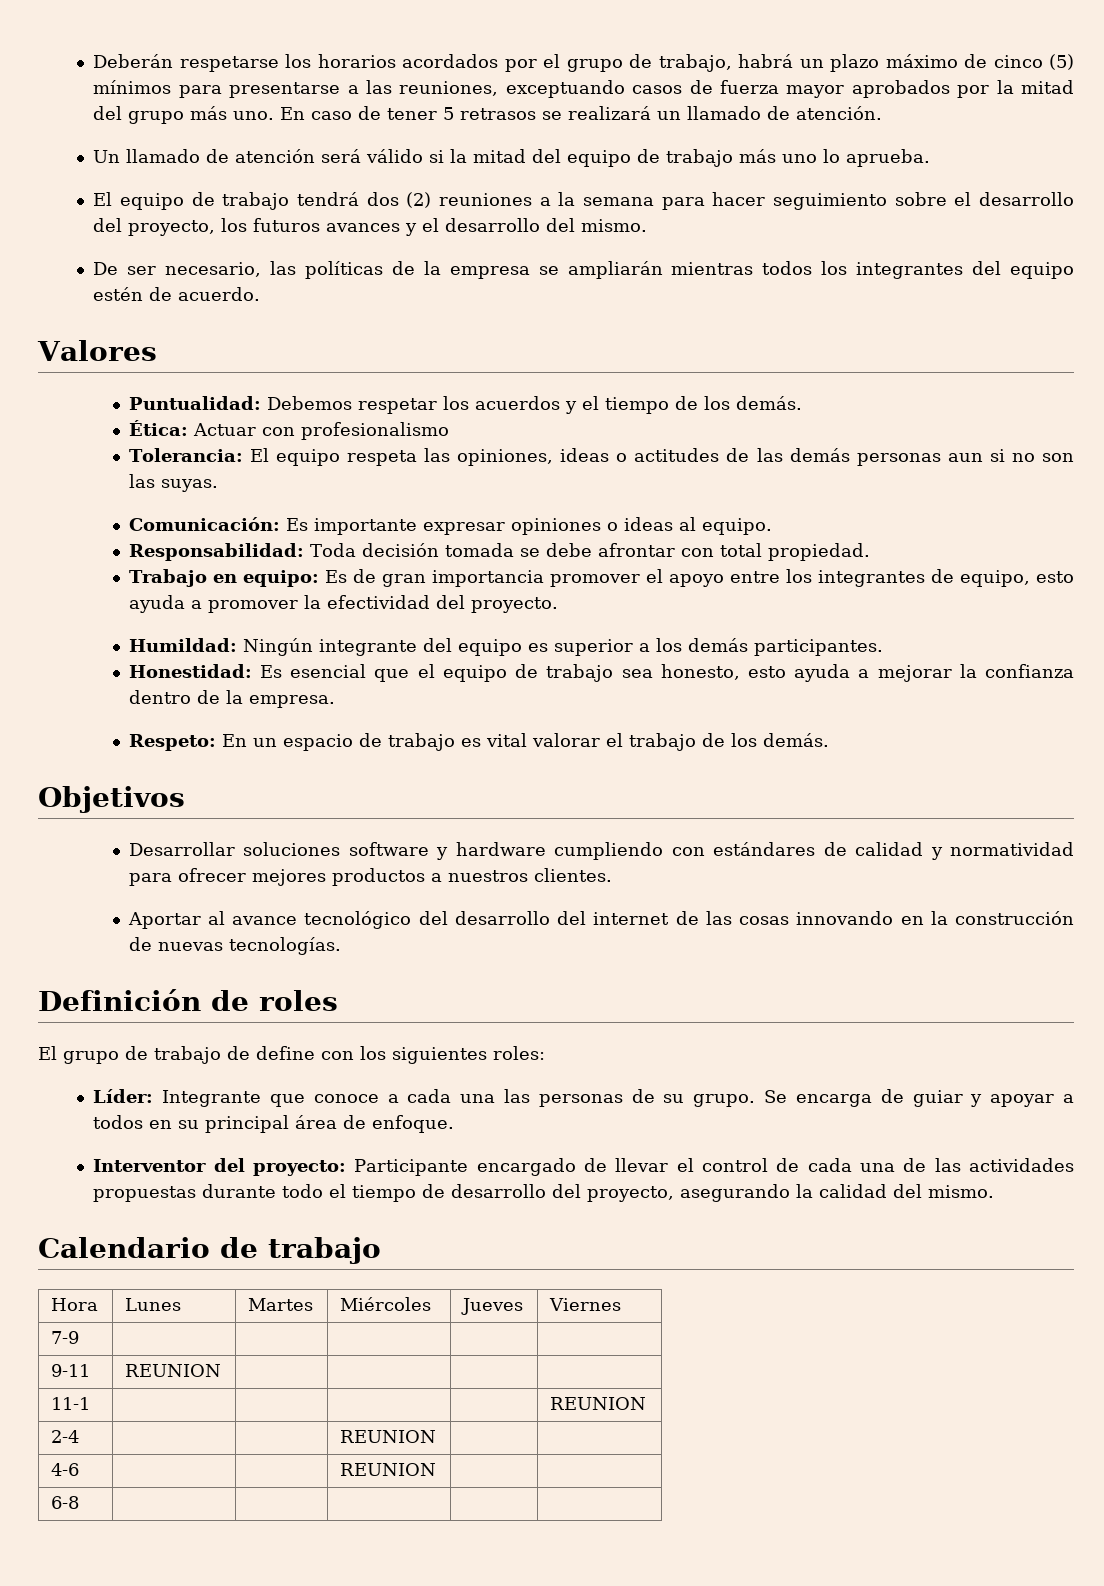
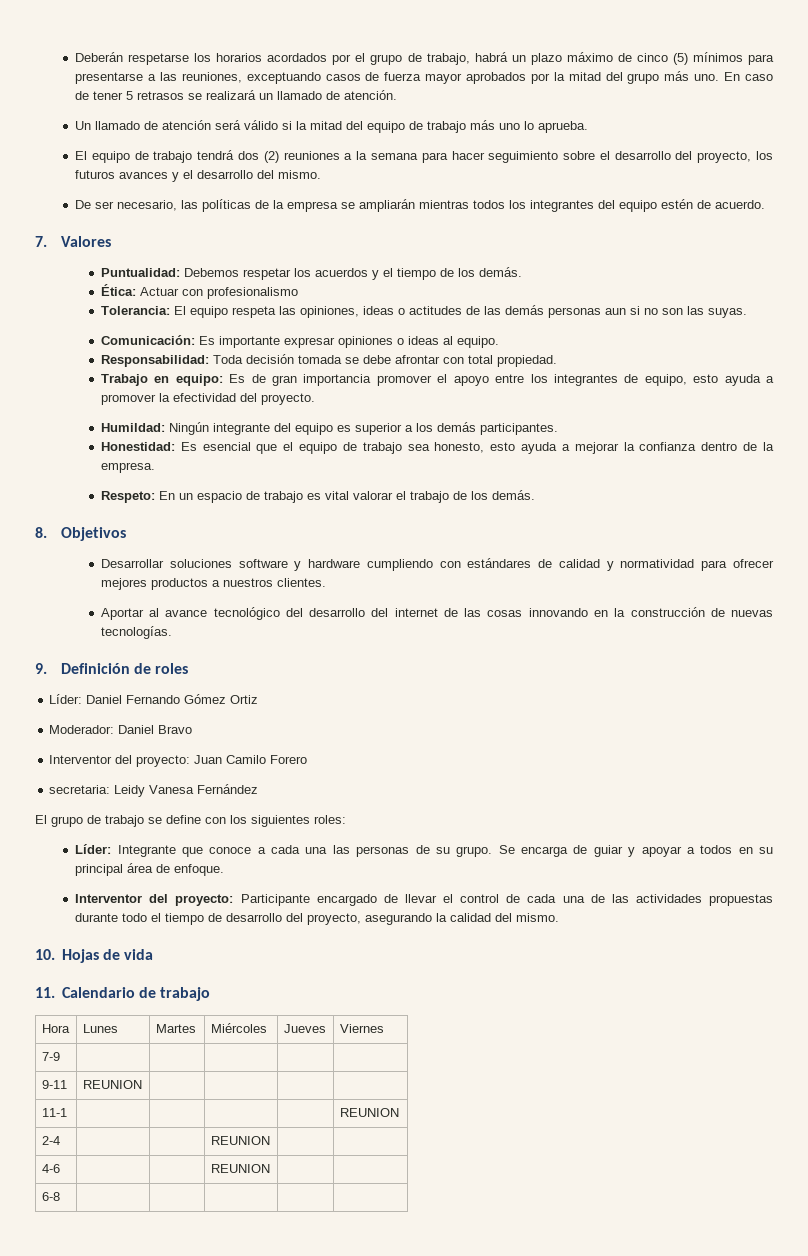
- Valores
+ 7. Valores
- Objetivos
+ 8. Objetivos
- Definición de roles
+ 9. Definición de roles
+ Líder: Daniel Fernando Gómez Ortiz
+ Moderador: Daniel Bravo
+ Interventor del proyecto: Juan Camilo Forero
+ secretaria: Leidy Vanesa Fernández
- El grupo de trabajo de define con los siguientes roles:
+ El grupo de trabajo se define con los siguientes roles:
- Calendario de trabajo
+ 10. Hojas de vida
+ 11. Calendario de trabajo

